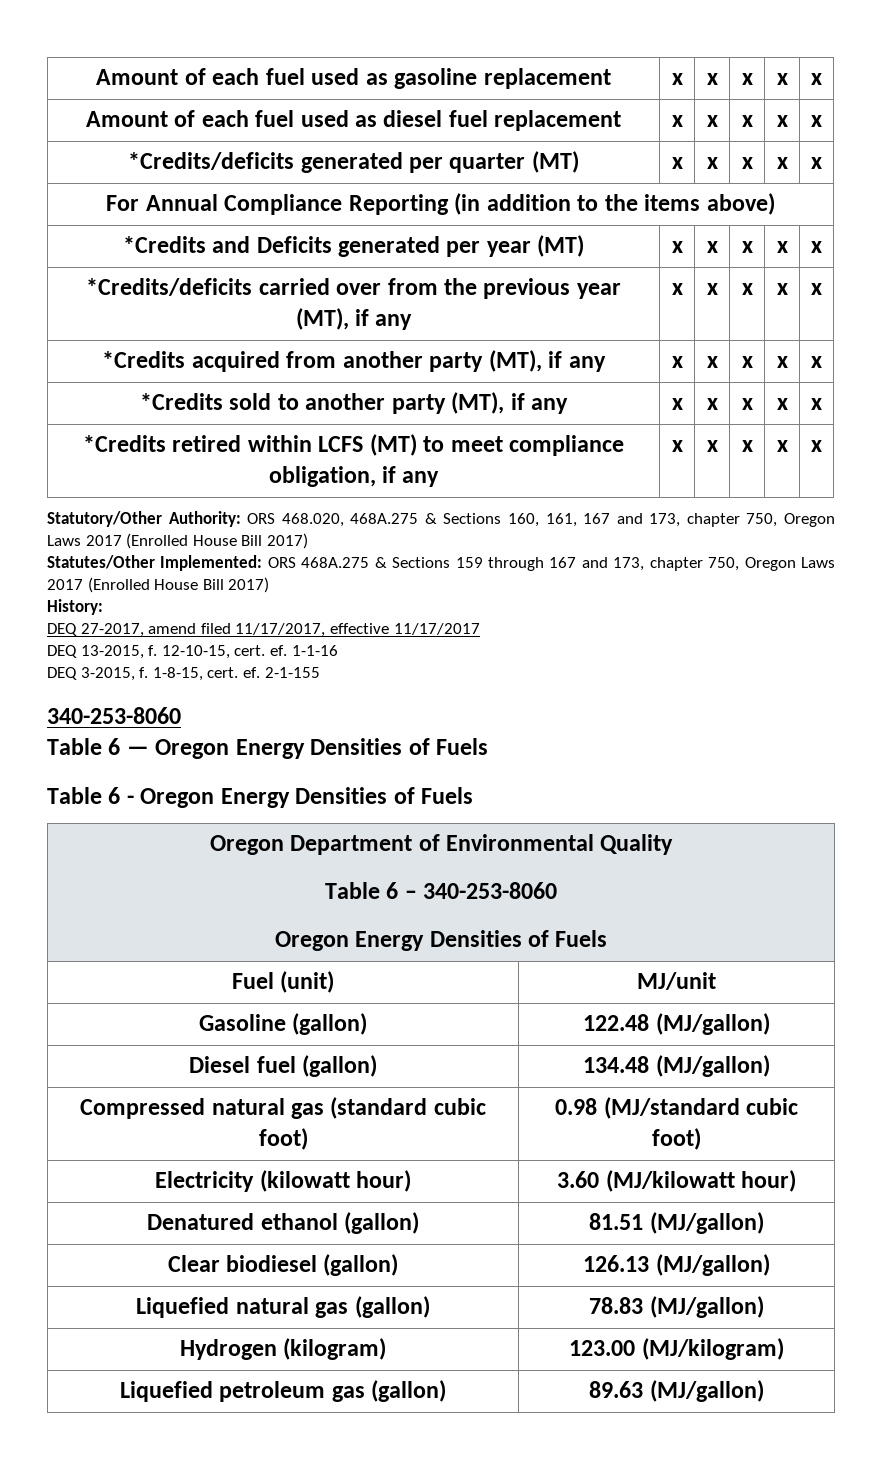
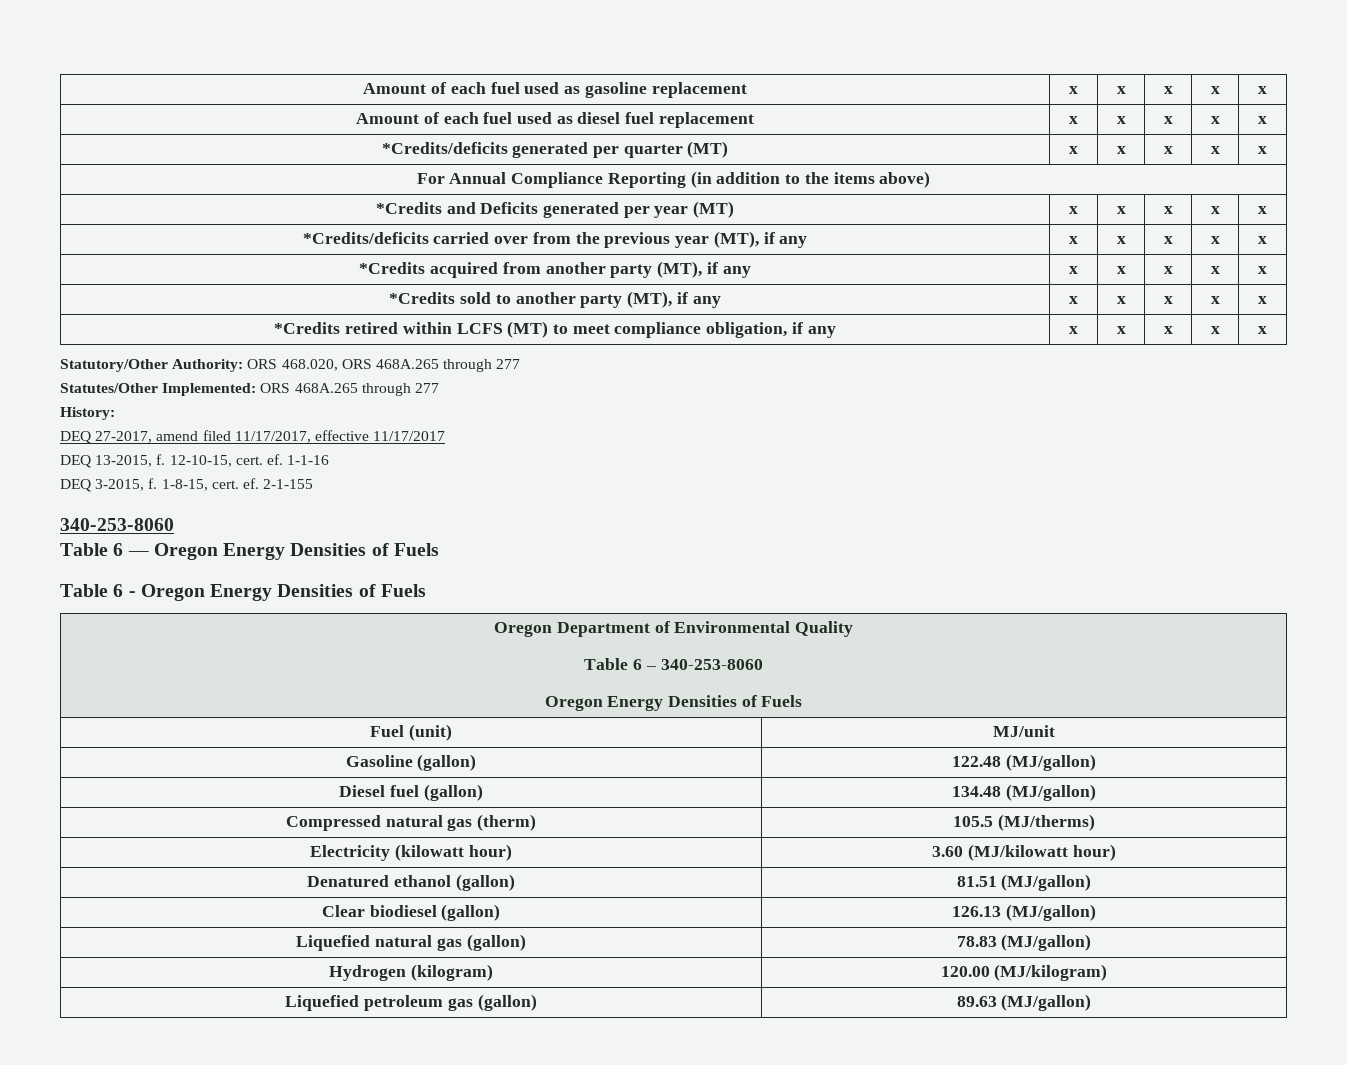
- Statutory/Other Authority: ORS 468.020, 468A.275 & Sections 160, 161, 167 and 173, chapter 750, Oregon Laws 2017 (Enrolled House Bill 2017)
- Statutes/Other Implemented: ORS 468A.275 & Sections 159 through 167 and 173, chapter 750, Oregon Laws 2017 (Enrolled House Bill 2017)
+ Statutory/Other Authority: ORS 468.020, ORS 468A.265 through 277
+ Statutes/Other Implemented: ORS 468A.265 through 277
- Compressed natural gas (standard cubic foot) | 0.98 (MJ/standard cubic foot)
+ Compressed natural gas (therm) | 105.5 (MJ/therms)
- Hydrogen (kilogram) | 123.00 (MJ/kilogram)
+ Hydrogen (kilogram) | 120.00 (MJ/kilogram)

